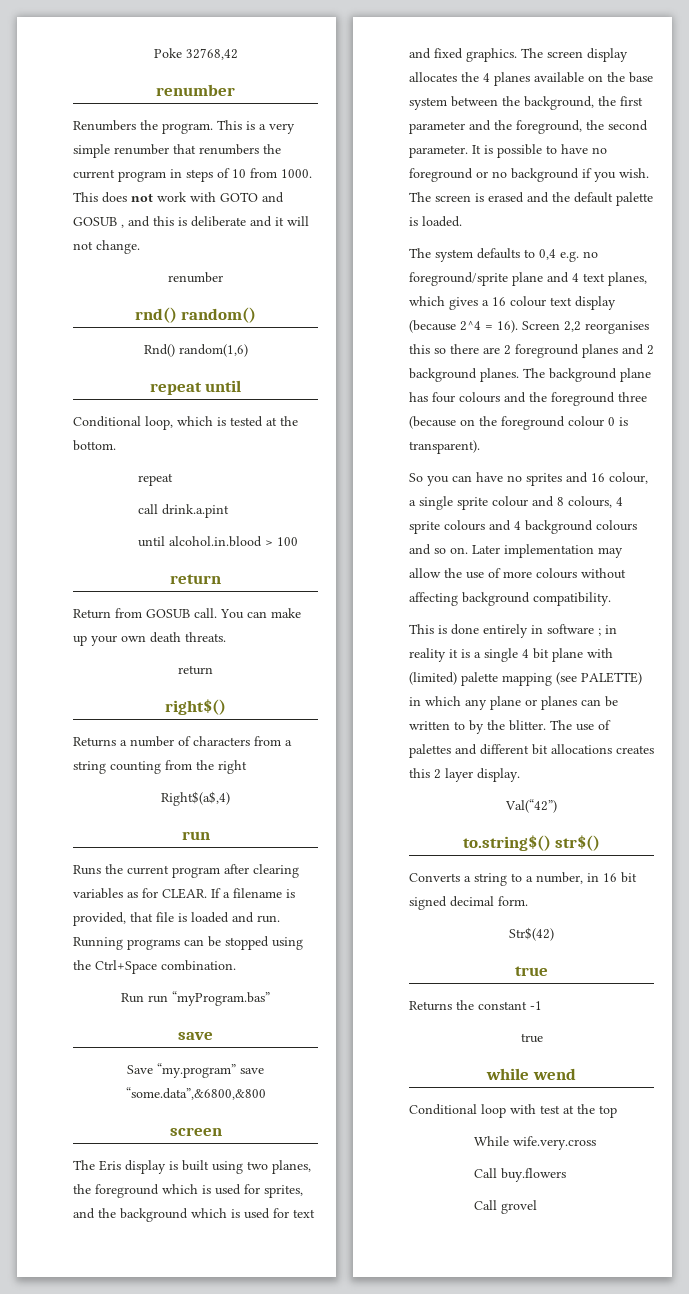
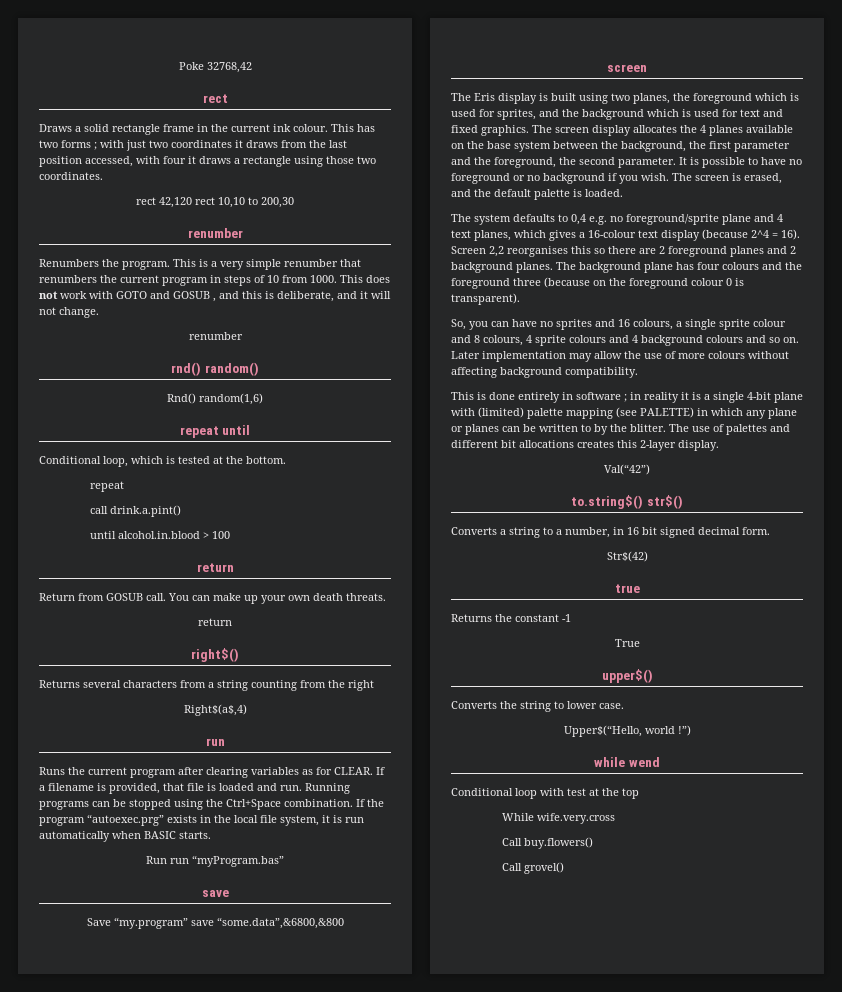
  Poke 32768,42
+ rect
+ Draws a solid rectangle frame in the current ink colour. This has two forms ; with just two coordinates it draws from the last position accessed, with four it draws a rectangle using those two coordinates.
+ rect 42,120 rect 10,10 to 200,30
- This does not work with GOTO and GOSUB , and this is deliberate and it will not change.
+ This does not work with GOTO and GOSUB , and this is deliberate, and it will not change.
- call drink.a.pint
+ call drink.a.pint()
- Returns a number of characters from a string counting from the right
+ Returns several characters from a string counting from the right
+ If the program “autoexec.prg” exists in the local file system, it is run automatically when BASIC starts.
- The screen is erased and the default palette is loaded.
+ The screen is erased, and the default palette is loaded.
- The system defaults to 0,4 e.g. no foreground/sprite plane and 4 text planes, which gives a 16 colour text display (because 2^4 = 16).
+ The system defaults to 0,4 e.g. no foreground/sprite plane and 4 text planes, which gives a 16-colour text display (because 2^4 = 16).
- So you can have no sprites and 16 colour, a single sprite colour and 8 colours, 4 sprite colours and 4 background colours and so on.
+ So, you can have no sprites and 16 colours, a single sprite colour and 8 colours, 4 sprite colours and 4 background colours and so on.
- This is done entirely in software ; in reality it is a single 4 bit plane with (limited) palette mapping (see PALETTE) in which any plane or planes can be written to by the blitter.
+ This is done entirely in software ; in reality it is a single 4-bit plane with (limited) palette mapping (see PALETTE) in which any plane or planes can be written to by the blitter.
- The use of palettes and different bit allocations creates this 2 layer display.
+ The use of palettes and different bit allocations creates this 2-layer display.
  Returns the constant -1
- true
+ True
+ upper$()
+ Converts the string to lower case.
+ Upper$(“Hello, world !”)
- Call buy.flowers
- Call grovel
+ Call buy.flowers()
+ Call grovel()

